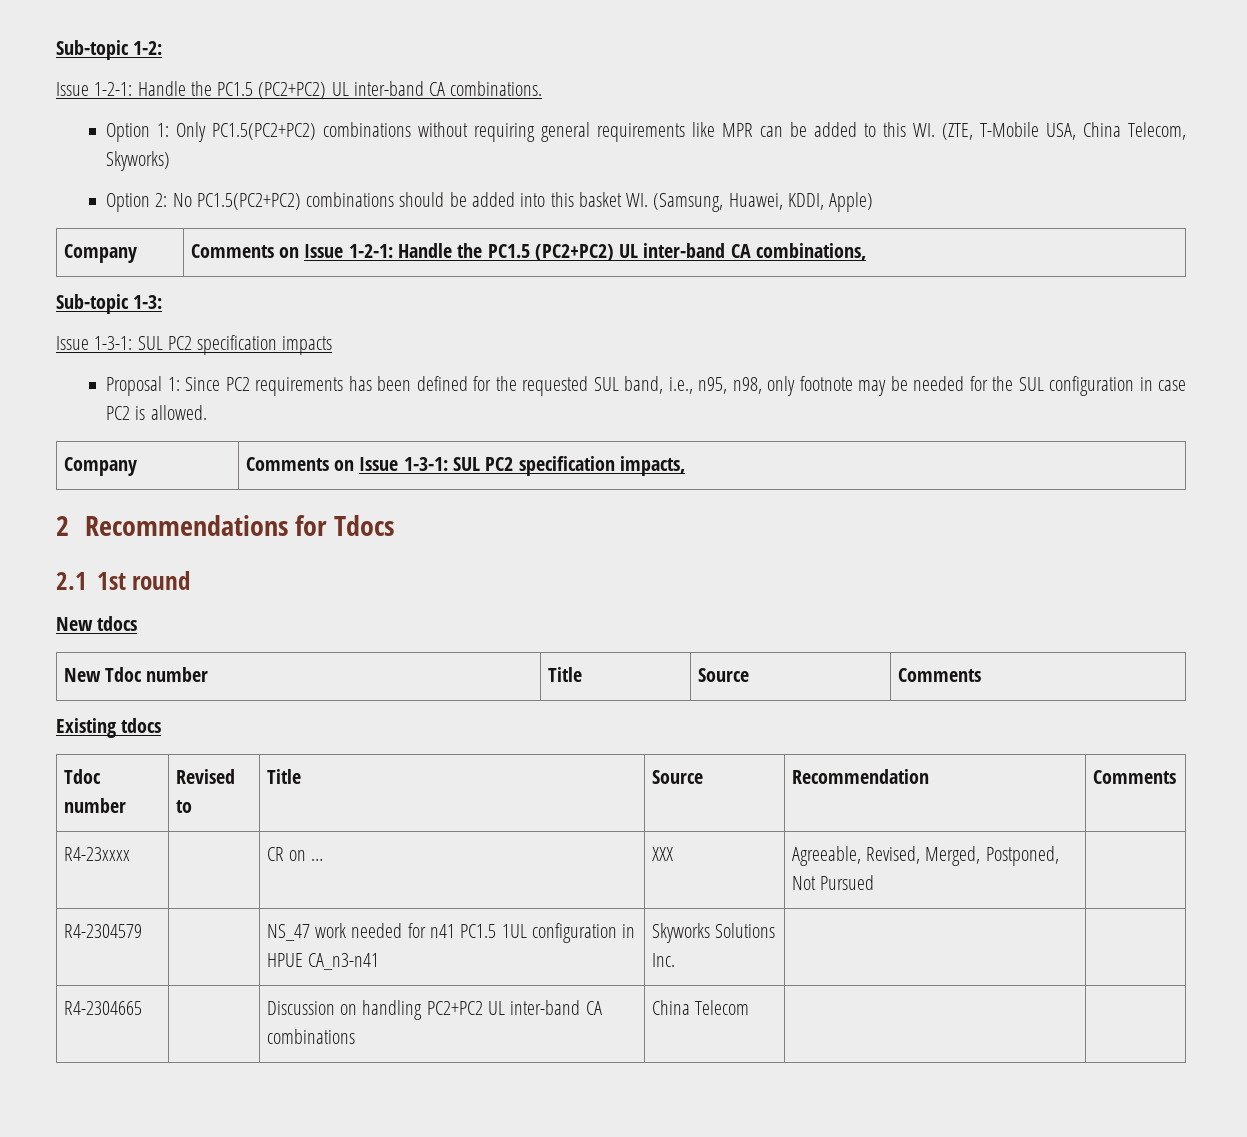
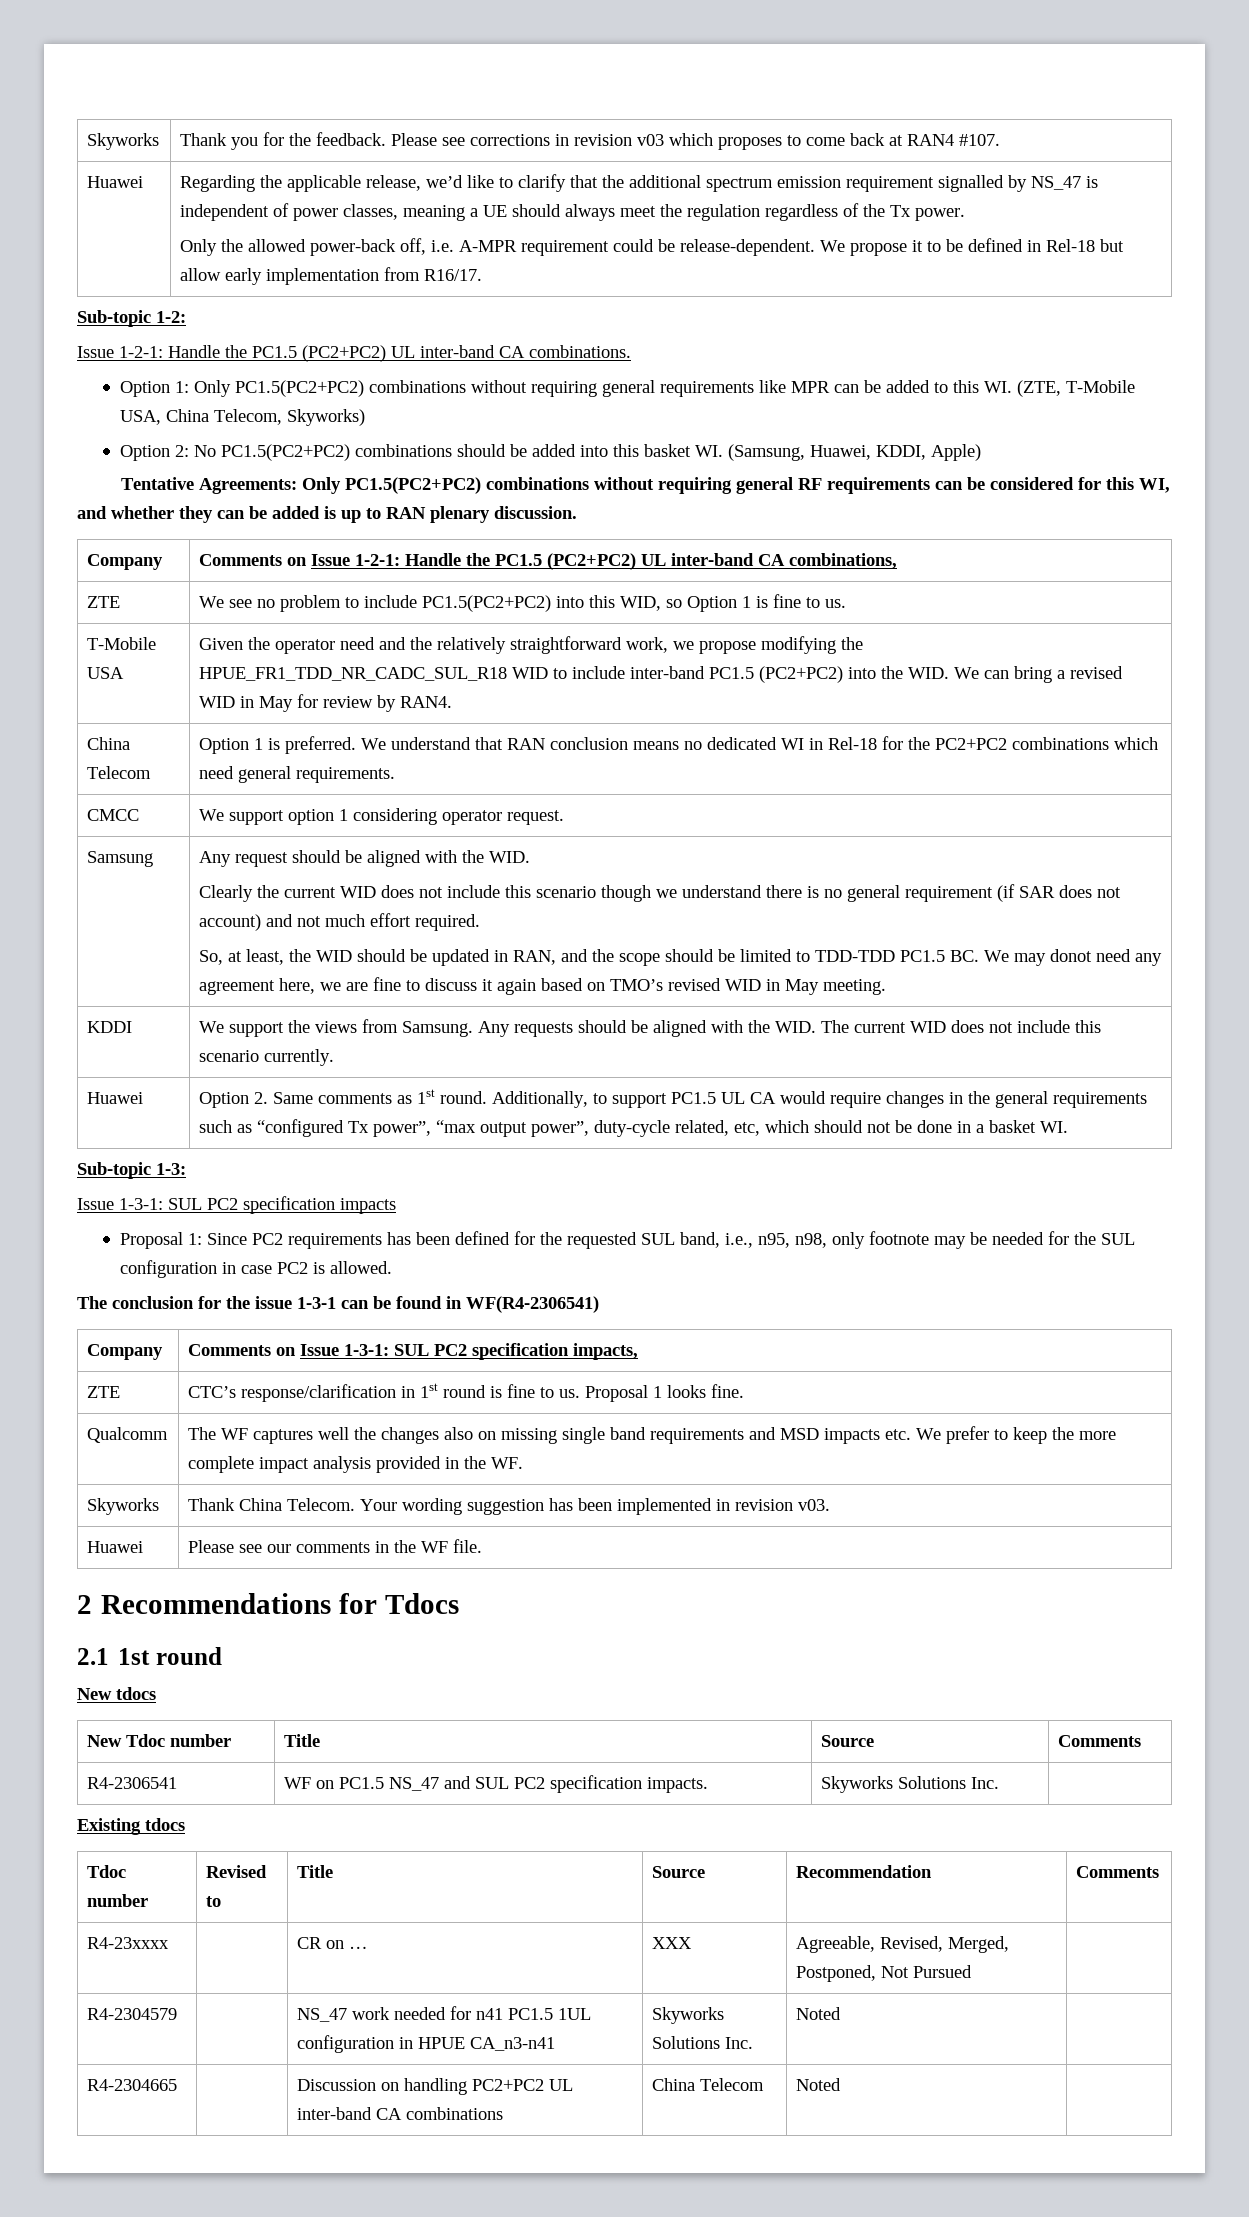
+ Skyworks | Thank you for the feedback. Please see corrections in revision v03 which proposes to come back at RAN4 #107.
+ Huawei | Regarding the applicable release, we’d like to clarify that the additional spectrum emission requirement signalled by NS_47 is independent of power classes, meaning a UE should always meet the regulation regardless of the Tx power.
+ Only the allowed power-back off, i.e. A-MPR requirement could be release-dependent. We propose it to be defined in Rel-18 but allow early implementation from R16/17.
+ Tentative Agreements: Only PC1.5(PC2+PC2) combinations without requiring general RF requirements can be considered for this WI, and whether they can be added is up to RAN plenary discussion.
+ ZTE | We see no problem to include PC1.5(PC2+PC2) into this WID, so Option 1 is fine to us.
+ T-Mobile USA | Given the operator need and the relatively straightforward work, we propose modifying the HPUE_FR1_TDD_NR_CADC_SUL_R18 WID to include inter-band PC1.5 (PC2+PC2) into the WID. We can bring a revised WID in May for review by RAN4.
+ China Telecom | Option 1 is preferred. We understand that RAN conclusion means no dedicated WI in Rel-18 for the PC2+PC2 combinations which need general requirements.
+ CMCC | We support option 1 considering operator request.
+ Samsung | Any request should be aligned with the WID.
+ Clearly the current WID does not include this scenario though we understand there is no general requirement (if SAR does not account) and not much effort required.
+ So, at least, the WID should be updated in RAN, and the scope should be limited to TDD-TDD PC1.5 BC. We may donot need any agreement here, we are fine to discuss it again based on TMO’s revised WID in May meeting.
+ KDDI | We support the views from Samsung. Any requests should be aligned with the WID. The current WID does not include this scenario currently.
+ Huawei | Option 2. Same comments as 1st round. Additionally, to support PC1.5 UL CA would require changes in the general requirements such as “configured Tx power”, “max output power”, duty-cycle related, etc, which should not be done in a basket WI.
+ The conclusion for the issue 1-3-1 can be found in WF(R4-2306541)
+ ZTE | CTC’s response/clarification in 1st round is fine to us. Proposal 1 looks fine.
+ Qualcomm | The WF captures well the changes also on missing single band requirements and MSD impacts etc. We prefer to keep the more complete impact analysis provided in the WF.
+ Skyworks | Thank China Telecom. Your wording suggestion has been implemented in revision v03.
+ Huawei | Please see our comments in the WF file.
+ R4-2306541 | WF on PC1.5 NS_47 and SUL PC2 specification impacts. | Skyworks Solutions Inc. |
- R4-2304579 | | NS_47 work needed for n41 PC1.5 1UL configuration in HPUE CA_n3-n41 | Skyworks Solutions Inc. | |
+ R4-2304579 | | NS_47 work needed for n41 PC1.5 1UL configuration in HPUE CA_n3-n41 | Skyworks Solutions Inc. | Noted |
- R4-2304665 | | Discussion on handling PC2+PC2 UL inter-band CA combinations | China Telecom | |
+ R4-2304665 | | Discussion on handling PC2+PC2 UL inter-band CA combinations | China Telecom | Noted |

